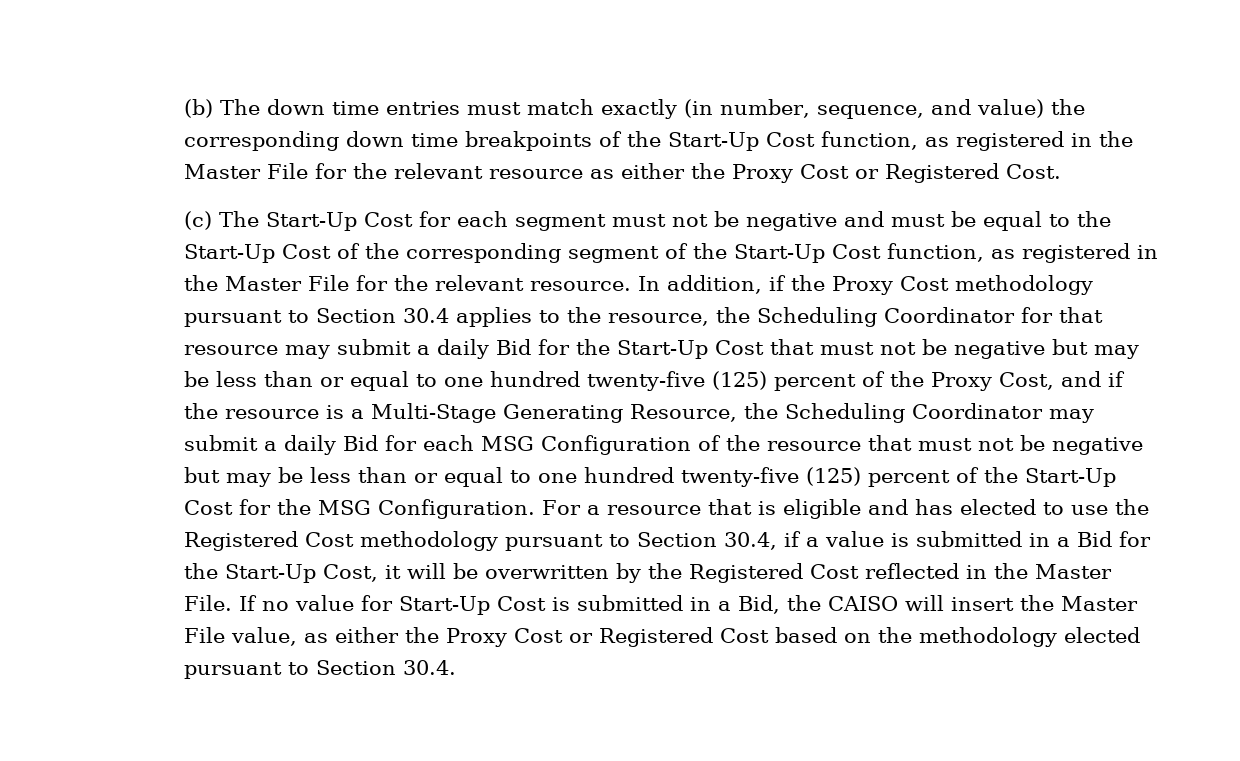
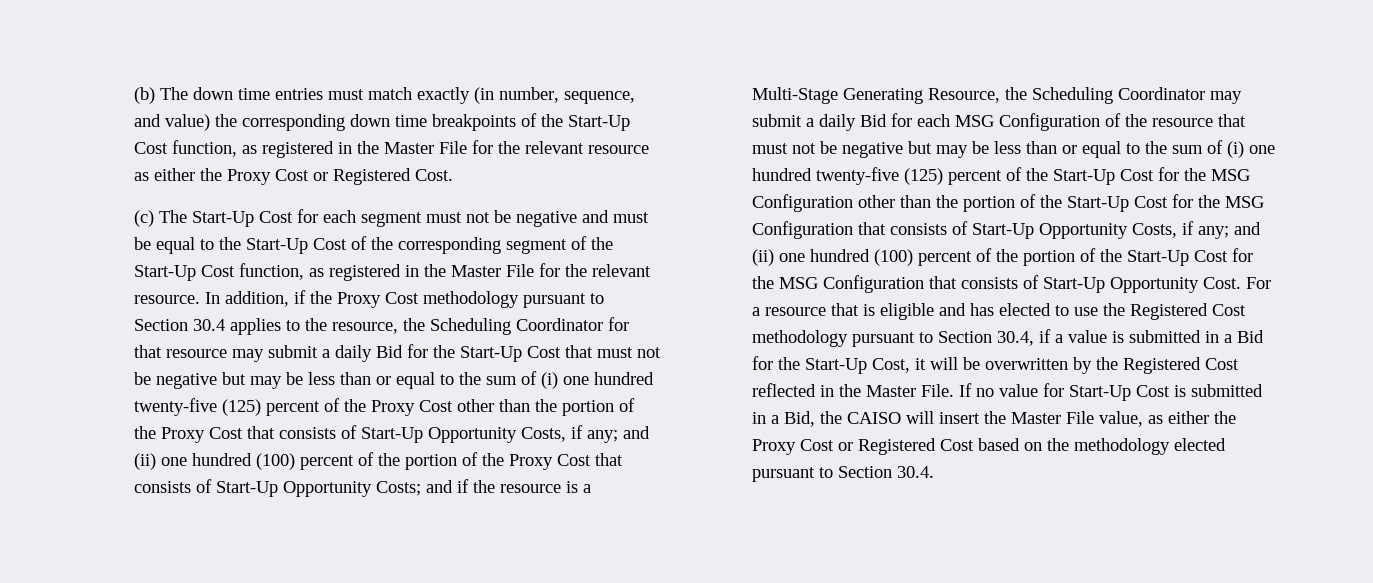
- In addition, if the Proxy Cost methodology pursuant to Section 30.4 applies to the resource, the Scheduling Coordinator for that resource may submit a daily Bid for the Start-Up Cost that must not be negative but may be less than or equal to one hundred twenty-five (125) percent of the Proxy Cost, and if the resource is a Multi-Stage Generating Resource, the Scheduling Coordinator may submit a daily Bid for each MSG Configuration of the resource that must not be negative but may be less than or equal to one hundred twenty-five (125) percent of the Start-Up Cost for the MSG Configuration.
+ In addition, if the Proxy Cost methodology pursuant to Section 30.4 applies to the resource, the Scheduling Coordinator for that resource may submit a daily Bid for the Start-Up Cost that must not be negative but may be less than or equal to the sum of (i) one hundred twenty-five (125) percent of the Proxy Cost other than the portion of the Proxy Cost that consists of Start-Up Opportunity Costs, if any; and (ii) one hundred (100) percent of the portion of the Proxy Cost that consists of Start-Up Opportunity Costs; and if the resource is a Multi-Stage Generating Resource, the Scheduling Coordinator may submit a daily Bid for each MSG Configuration of the resource that must not be negative but may be less than or equal to the sum of (i) one hundred twenty-five (125) percent of the Start-Up Cost for the MSG Configuration other than the portion of the Start-Up Cost for the MSG Configuration that consists of Start-Up Opportunity Costs, if any; and (ii) one hundred (100) percent of the portion of the Start-Up Cost for the MSG Configuration that consists of Start-Up Opportunity Cost.

